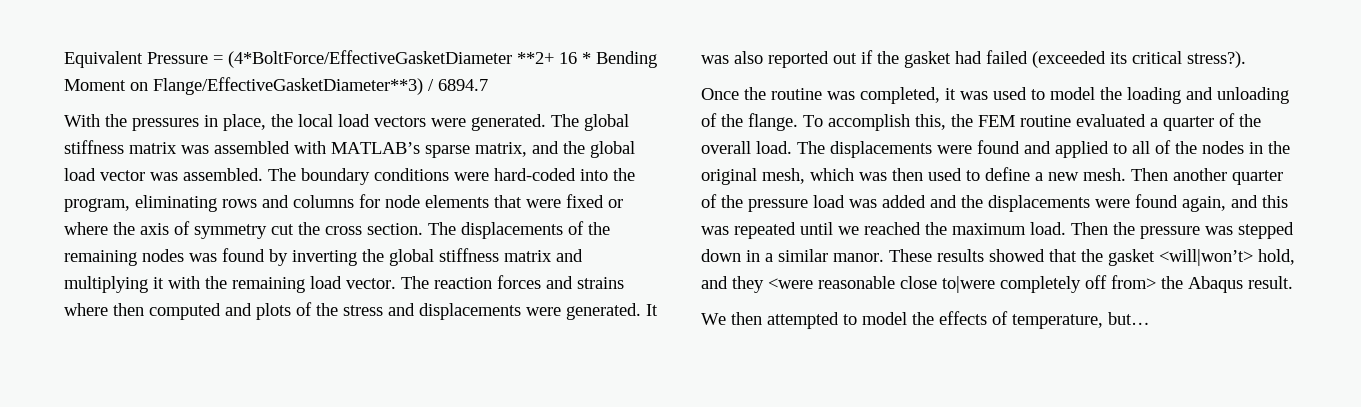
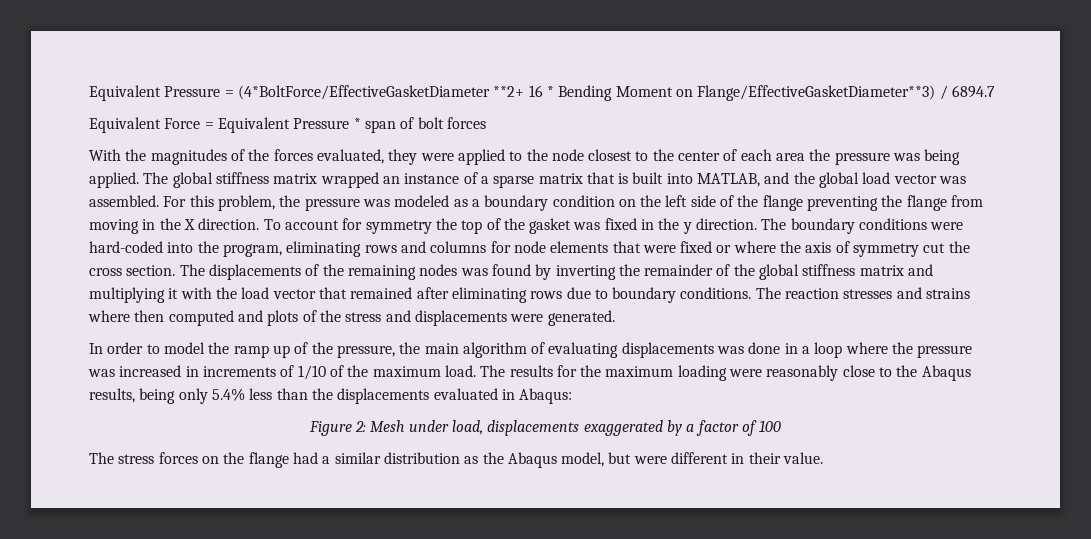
- With the pressures in place, the local load vectors were generated. The global stiffness matrix was assembled with MATLAB’s sparse matrix, and the global load vector was assembled.
+ Equivalent Force = Equivalent Pressure * span of bolt forces
+ With the magnitudes of the forces evaluated, they were applied to the node closest to the center of each area the pressure was being applied. The global stiffness matrix wrapped an instance of a sparse matrix that is built into MATLAB, and the global load vector was assembled.
+ For this problem, the pressure was modeled as a boundary condition on the left side of the flange preventing the flange from moving in the X direction. To account for symmetry the top of the gasket was fixed in the y direction.
- The displacements of the remaining nodes was found by inverting the global stiffness matrix and multiplying it with the remaining load vector.
+ The displacements of the remaining nodes was found by inverting the remainder of the global stiffness matrix and multiplying it with the load vector that remained after eliminating rows due to boundary conditions.
- The reaction forces and strains where then computed and plots of the stress and displacements were generated. It was also reported out if the gasket had failed (exceeded its critical stress?).
- Once the routine was completed, it was used to model the loading and unloading of the flange. To accomplish this, the FEM routine evaluated a quarter of the overall load. The displacements were found and applied to all of the nodes in the original mesh, which was then used to define a new mesh. Then another quarter of the pressure load was added and the displacements were found again, and this was repeated until we reached the maximum load. Then the pressure was stepped down in a similar manor. These results showed that the gasket <will|won’t> hold, and they <were reasonable close to|were completely off from> the Abaqus result.
- We then attempted to model the effects of temperature, but…
+ The reaction stresses and strains where then computed and plots of the stress and displacements were generated.
+ In order to model the ramp up of the pressure, the main algorithm of evaluating displacements was done in a loop where the pressure was increased in increments of 1/10 of the maximum load. The results for the maximum loading were reasonably close to the Abaqus results, being only 5.4% less than the displacements evaluated in Abaqus:
+ Figure 2: Mesh under load, displacements exaggerated by a factor of 100
+ The stress forces on the flange had a similar distribution as the Abaqus model, but were different in their value.

